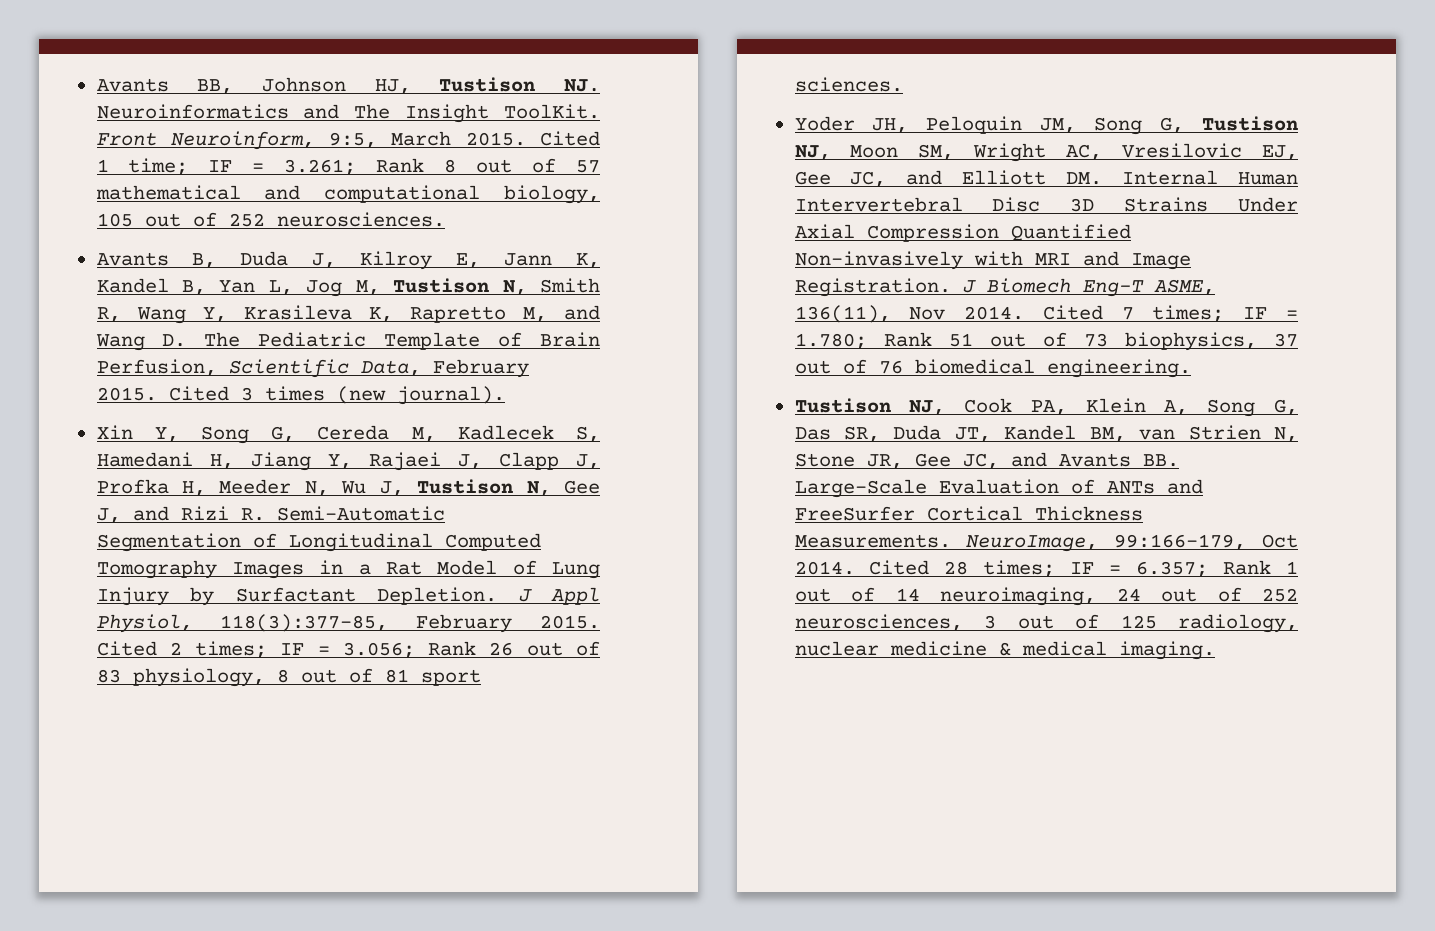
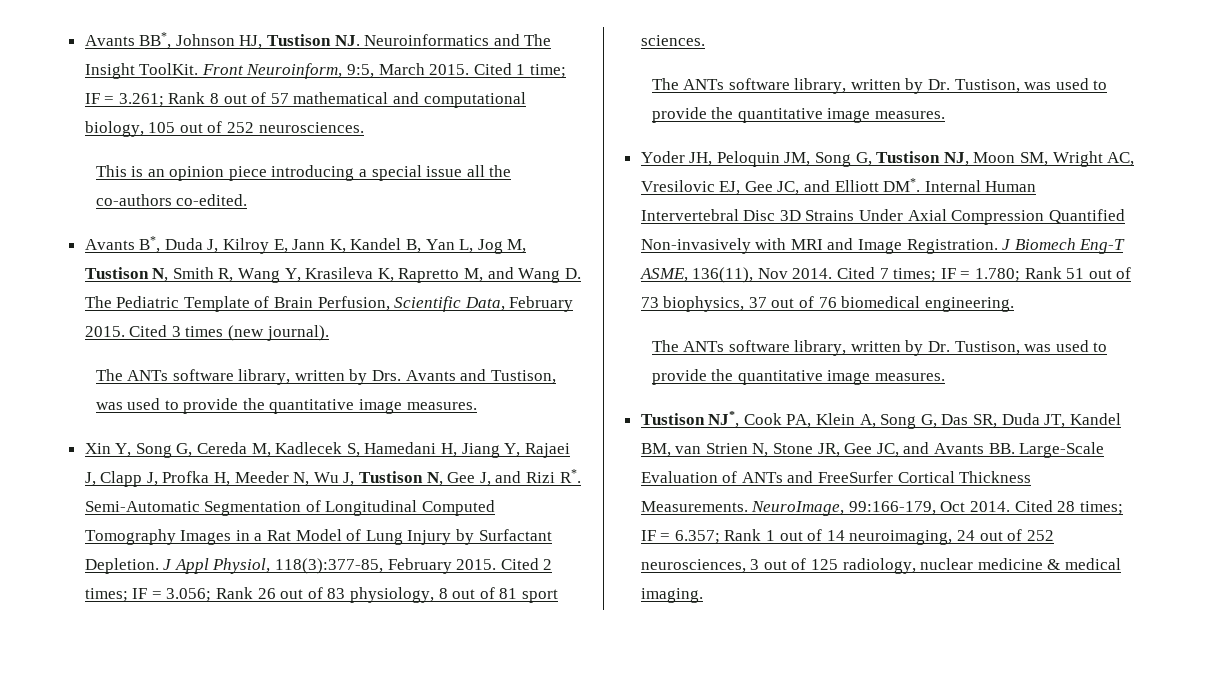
- Avants BB, Johnson HJ, Tustison NJ. Neuroinformatics and The Insight ToolKit.
+ Avants BB*, Johnson HJ, Tustison NJ. Neuroinformatics and The Insight ToolKit.
- Avants B, Duda J, Kilroy E, Jann K, Kandel B, Yan L, Jog M, Tustison N, Smith R, Wang Y, Krasileva K, Rapretto M, and Wang D. The Pediatric Template of Brain Perfusion, Scientific Data, February 2015.
+ This is an opinion piece introducing a special issue all the co-authors co-edited.
+ Avants B*, Duda J, Kilroy E, Jann K, Kandel B, Yan L, Jog M, Tustison N, Smith R, Wang Y, Krasileva K, Rapretto M, and Wang D. The Pediatric Template of Brain Perfusion, Scientific Data, February 2015.
+ The ANTs software library, written by Drs. Avants and Tustison, was used to provide the quantitative image measures.
- Xin Y, Song G, Cereda M, Kadlecek S, Hamedani H, Jiang Y, Rajaei J, Clapp J, Profka H, Meeder N, Wu J, Tustison N, Gee J, and Rizi R. Semi-Automatic Segmentation of Longitudinal Computed Tomography Images in a Rat Model of Lung Injury by Surfactant Depletion.
+ Xin Y, Song G, Cereda M, Kadlecek S, Hamedani H, Jiang Y, Rajaei J, Clapp J, Profka H, Meeder N, Wu J, Tustison N, Gee J, and Rizi R*. Semi-Automatic Segmentation of Longitudinal Computed Tomography Images in a Rat Model of Lung Injury by Surfactant Depletion.
  Cited 2 times; IF = 3.056; Rank 26 out of 83 physiology, 8 out of 81 sport sciences.
+ The ANTs software library, written by Dr. Tustison, was used to provide the quantitative image measures.
- Yoder JH, Peloquin JM, Song G, Tustison NJ, Moon SM, Wright AC, Vresilovic EJ, Gee JC, and Elliott DM. Internal Human Intervertebral Disc 3D Strains Under Axial Compression Quantified Non-invasively with MRI and Image Registration.
+ Yoder JH, Peloquin JM, Song G, Tustison NJ, Moon SM, Wright AC, Vresilovic EJ, Gee JC, and Elliott DM*. Internal Human Intervertebral Disc 3D Strains Under Axial Compression Quantified Non-invasively with MRI and Image Registration.
  Cited 7 times; IF = 1.780; Rank 51 out of 73 biophysics, 37 out of 76 biomedical engineering.
- Tustison NJ, Cook PA, Klein A, Song G, Das SR, Duda JT, Kandel BM, van Strien N, Stone JR, Gee JC, and Avants BB. Large-Scale Evaluation of ANTs and FreeSurfer Cortical Thickness Measurements.
+ The ANTs software library, written by Dr. Tustison, was used to provide the quantitative image measures.
+ Tustison NJ*, Cook PA, Klein A, Song G, Das SR, Duda JT, Kandel BM, van Strien N, Stone JR, Gee JC, and Avants BB. Large-Scale Evaluation of ANTs and FreeSurfer Cortical Thickness Measurements.

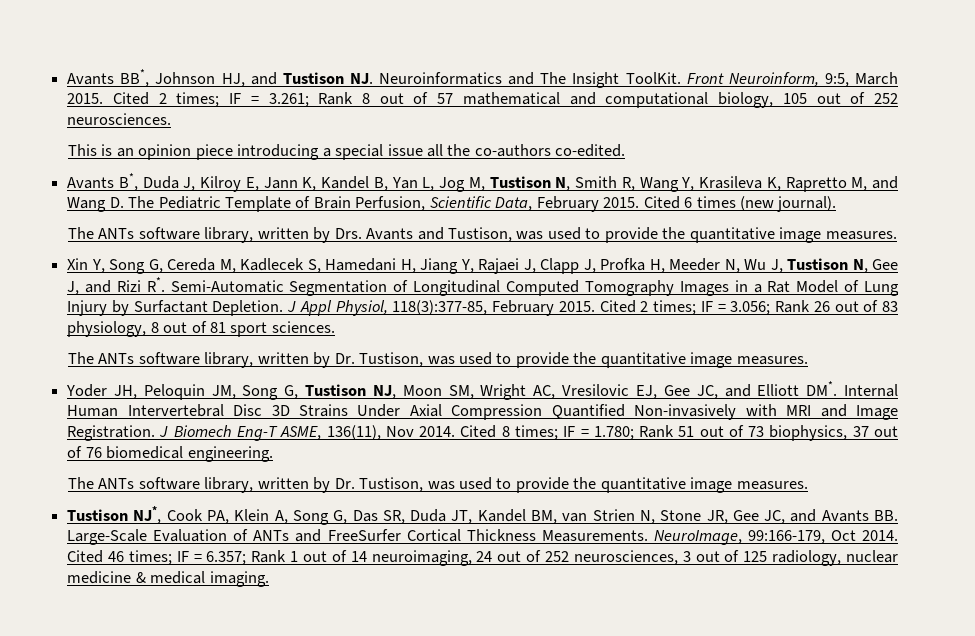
- Avants BB*, Johnson HJ, Tustison NJ. Neuroinformatics and The Insight ToolKit.
+ Avants BB*, Johnson HJ, and Tustison NJ. Neuroinformatics and The Insight ToolKit.
- Cited 1 time; IF = 3.261; Rank 8 out of 57 mathematical and computational biology, 105 out of 252 neurosciences.
+ Cited 2 times; IF = 3.261; Rank 8 out of 57 mathematical and computational biology, 105 out of 252 neurosciences.
- Cited 3 times (new journal).
+ Cited 6 times (new journal).
- Cited 7 times; IF = 1.780; Rank 51 out of 73 biophysics, 37 out of 76 biomedical engineering.
+ Cited 8 times; IF = 1.780; Rank 51 out of 73 biophysics, 37 out of 76 biomedical engineering.
- Cited 28 times; IF = 6.357; Rank 1 out of 14 neuroimaging, 24 out of 252 neurosciences, 3 out of 125 radiology, nuclear medicine & medical imaging.
+ Cited 46 times; IF = 6.357; Rank 1 out of 14 neuroimaging, 24 out of 252 neurosciences, 3 out of 125 radiology, nuclear medicine & medical imaging.

